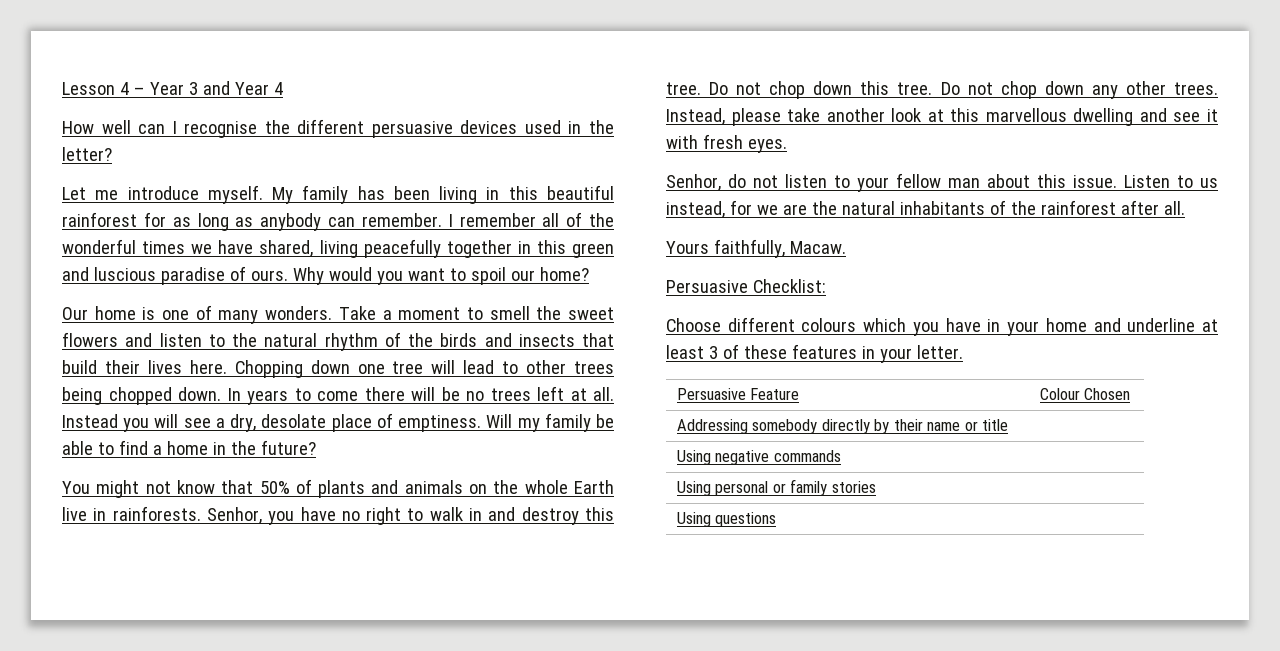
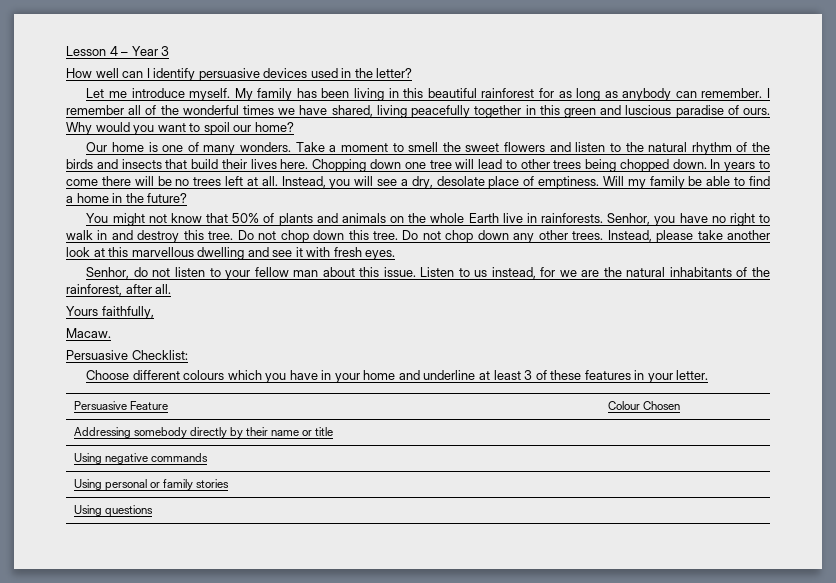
- Lesson 4 – Year 3 and Year 4
+ Lesson 4 – Year 3
- How well can I recognise the different persuasive devices used in the letter?
+ How well can I identify persuasive devices used in the letter?
- Instead you will see a dry, desolate place of emptiness.
+ Instead, you will see a dry, desolate place of emptiness.
- Listen to us instead, for we are the natural inhabitants of the rainforest after all.
+ Listen to us instead, for we are the natural inhabitants of the rainforest, after all.
- Yours faithfully, Macaw.
+ Yours faithfully,
+ Macaw.

